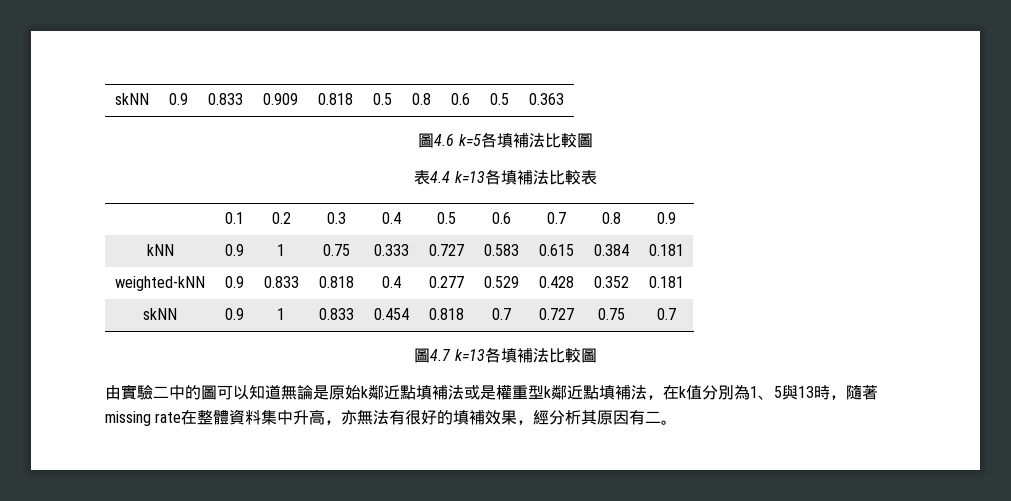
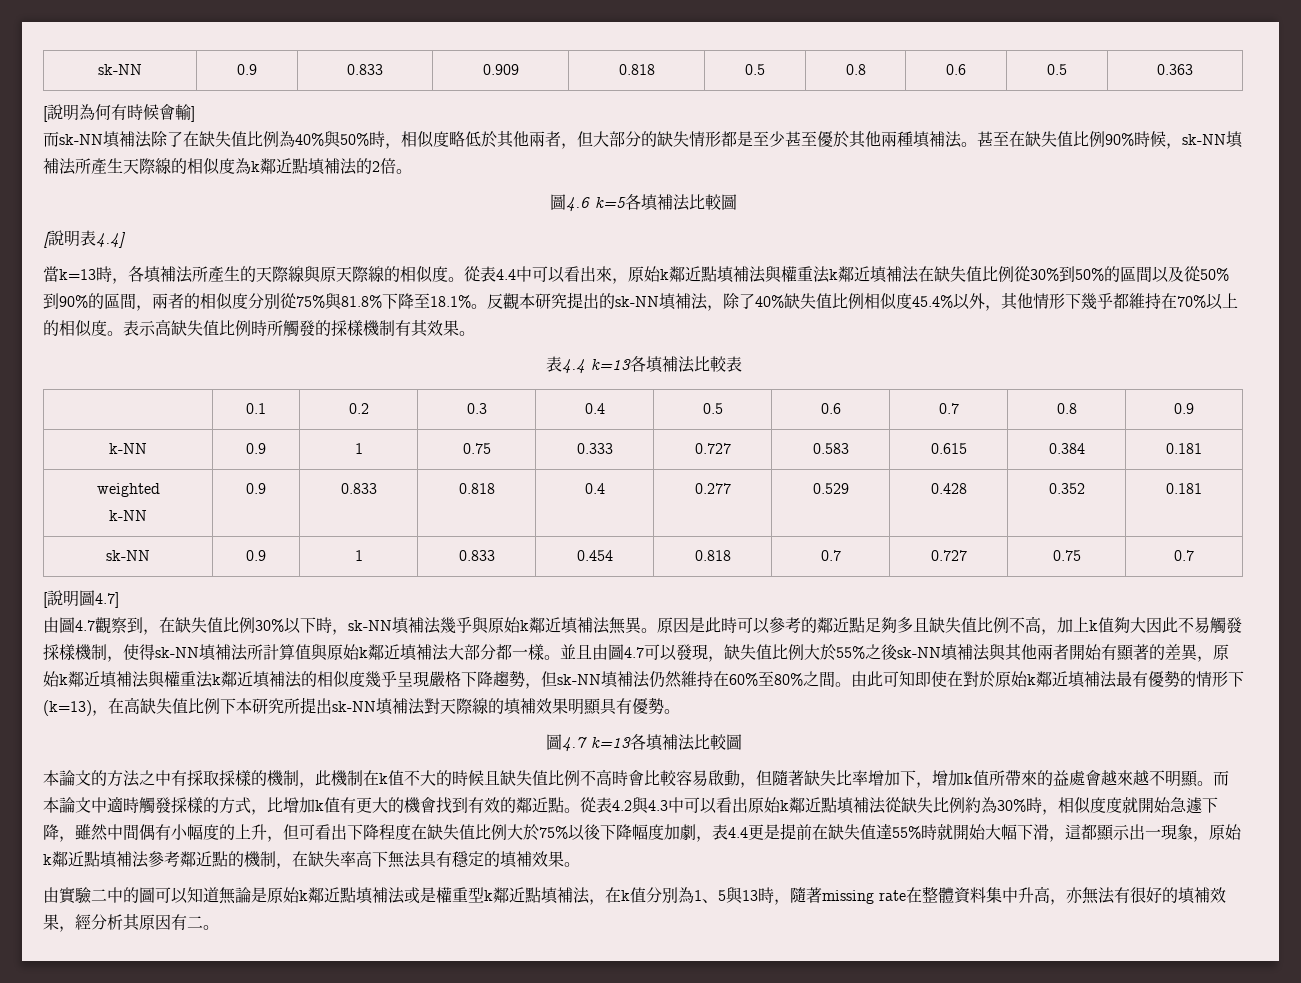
- skNN | 0.9 | 0.833 | 0.909 | 0.818 | 0.5 | 0.8 | 0.6 | 0.5 | 0.363
+ sk-NN | 0.9 | 0.833 | 0.909 | 0.818 | 0.5 | 0.8 | 0.6 | 0.5 | 0.363
+ [說明為何有時候會輸]
+ 而sk-NN填補法除了在缺失值比例為40%與50%時，相似度略低於其他兩者，但大部分的缺失情形都是至少甚至優於其他兩種填補法。甚至在缺失值比例90%時候，sk-NN填補法所產生天際線的相似度為k鄰近點填補法的2倍。
+ [說明表4.4]
+ 當k=13時，各填補法所產生的天際線與原天際線的相似度。從表4.4中可以看出來，原始k鄰近點填補法與權重法k鄰近填補法在缺失值比例從30%到50%的區間以及從50%到90%的區間，兩者的相似度分別從75%與81.8%下降至18.1%。反觀本研究提出的sk-NN填補法，除了40%缺失值比例相似度45.4%以外，其他情形下幾乎都維持在70%以上的相似度。表示高缺失值比例時所觸發的採樣機制有其效果。
- kNN | 0.9 | 1 | 0.75 | 0.333 | 0.727 | 0.583 | 0.615 | 0.384 | 0.181
+ k-NN | 0.9 | 1 | 0.75 | 0.333 | 0.727 | 0.583 | 0.615 | 0.384 | 0.181
- weighted-kNN | 0.9 | 0.833 | 0.818 | 0.4 | 0.277 | 0.529 | 0.428 | 0.352 | 0.181
+ weighted
+ k-NN | 0.9 | 0.833 | 0.818 | 0.4 | 0.277 | 0.529 | 0.428 | 0.352 | 0.181
- skNN | 0.9 | 1 | 0.833 | 0.454 | 0.818 | 0.7 | 0.727 | 0.75 | 0.7
+ sk-NN | 0.9 | 1 | 0.833 | 0.454 | 0.818 | 0.7 | 0.727 | 0.75 | 0.7
+ [說明圖4.7]
+ 由圖4.7觀察到，在缺失值比例30%以下時，sk-NN填補法幾乎與原始k鄰近填補法無異。原因是此時可以參考的鄰近點足夠多且缺失值比例不高，加上k值夠大因此不易觸發採樣機制，使得sk-NN填補法所計算值與原始k鄰近填補法大部分都一樣。並且由圖4.7可以發現，缺失值比例大於55%之後sk-NN填補法與其他兩者開始有顯著的差異，原始k鄰近填補法與權重法k鄰近填補法的相似度幾乎呈現嚴格下降趨勢，但sk-NN填補法仍然維持在60%至80%之間。由此可知即使在對於原始k鄰近填補法最有優勢的情形下(k=13)，在高缺失值比例下本研究所提出sk-NN填補法對天際線的填補效果明顯具有優勢。
+ 本論文的方法之中有採取採樣的機制，此機制在k值不大的時候且缺失值比例不高時會比較容易啟動，但隨著缺失比率增加下，增加k值所帶來的益處會越來越不明顯。而本論文中適時觸發採樣的方式，比增加k值有更大的機會找到有效的鄰近點。從表4.2與4.3中可以看出原始k鄰近點填補法從缺失比例約為30%時，相似度度就開始急遽下降，雖然中間偶有小幅度的上升，但可看出下降程度在缺失值比例大於75%以後下降幅度加劇，表4.4更是提前在缺失值達55%時就開始大幅下滑，這都顯示出一現象，原始k鄰近點填補法參考鄰近點的機制，在缺失率高下無法具有穩定的填補效果。

